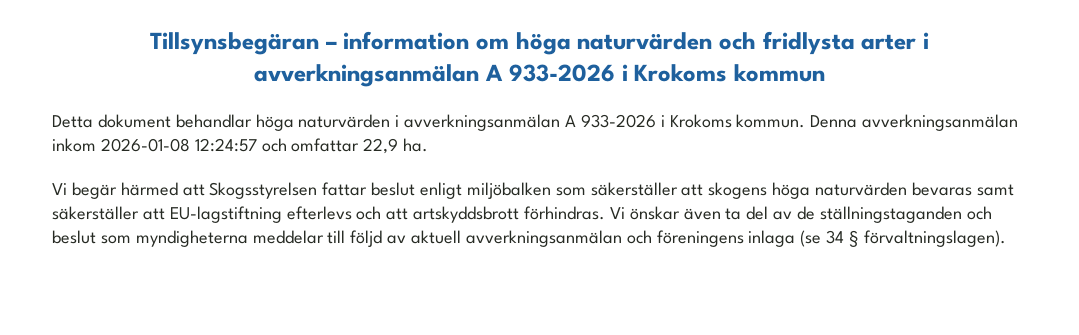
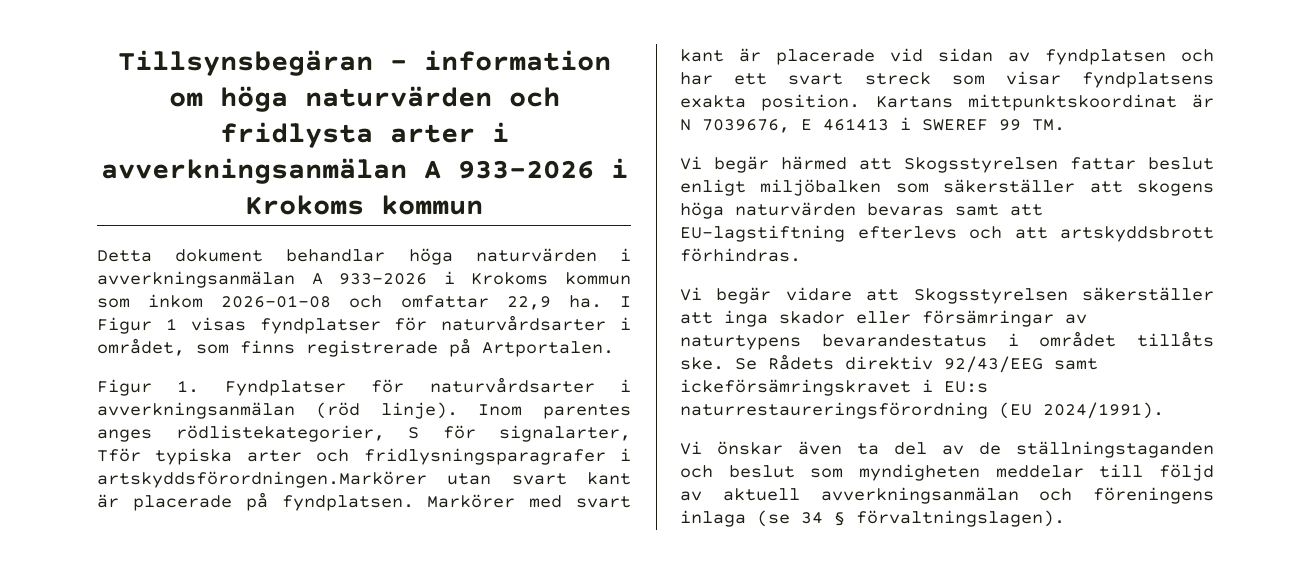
- Detta dokument behandlar höga naturvärden i avverkningsanmälan A 933-2026 i Krokoms kommun. Denna avverkningsanmälan inkom 2026-01-08 12:24:57 och omfattar 22,9 ha.
+ Detta dokument behandlar höga naturvärden i avverkningsanmälan A 933-2026 i Krokoms kommun som inkom 2026-01-08 och omfattar 22,9 ha. I Figur 1 visas fyndplatser för naturvårdsarter i området, som finns registrerade på Artportalen.
+ Figur 1. Fyndplatser för naturvårdsarter i avverkningsanmälan (röd linje). Inom parentes anges rödlistekategorier, S för signalarter, Tför typiska arter och fridlysningsparagrafer i artskyddsförordningen.Markörer utan svart kant är placerade på fyndplatsen. Markörer med svart kant är placerade vid sidan av fyndplatsen och har ett svart streck som visar fyndplatsens exakta position. Kartans mittpunktskoordinat är N 7039676, E 461413 i SWEREF 99 TM.
- Vi begär härmed att Skogsstyrelsen fattar beslut enligt miljöbalken som säkerställer att skogens höga naturvärden bevaras samt säkerställer att EU-lagstiftning efterlevs och att artskyddsbrott förhindras. Vi önskar även ta del av de ställningstaganden och beslut som myndigheterna meddelar till följd av aktuell avverkningsanmälan och föreningens inlaga (se 34 § förvaltningslagen).
+ Vi begär härmed att Skogsstyrelsen fattar beslut enligt miljöbalken som säkerställer att skogens höga naturvärden bevaras samt att EU-lagstiftning efterlevs och att artskyddsbrott förhindras.
+ Vi begär vidare att Skogsstyrelsen säkerställer att inga skador eller försämringar av naturtypens bevarandestatus i området tillåts ske. Se Rådets direktiv 92/43/EEG samt ickeförsämringskravet i EU:s naturrestaureringsförordning (EU 2024/1991).
+ Vi önskar även ta del av de ställningstaganden och beslut som myndigheten meddelar till följd av aktuell avverkningsanmälan och föreningens inlaga (se 34 § förvaltningslagen).

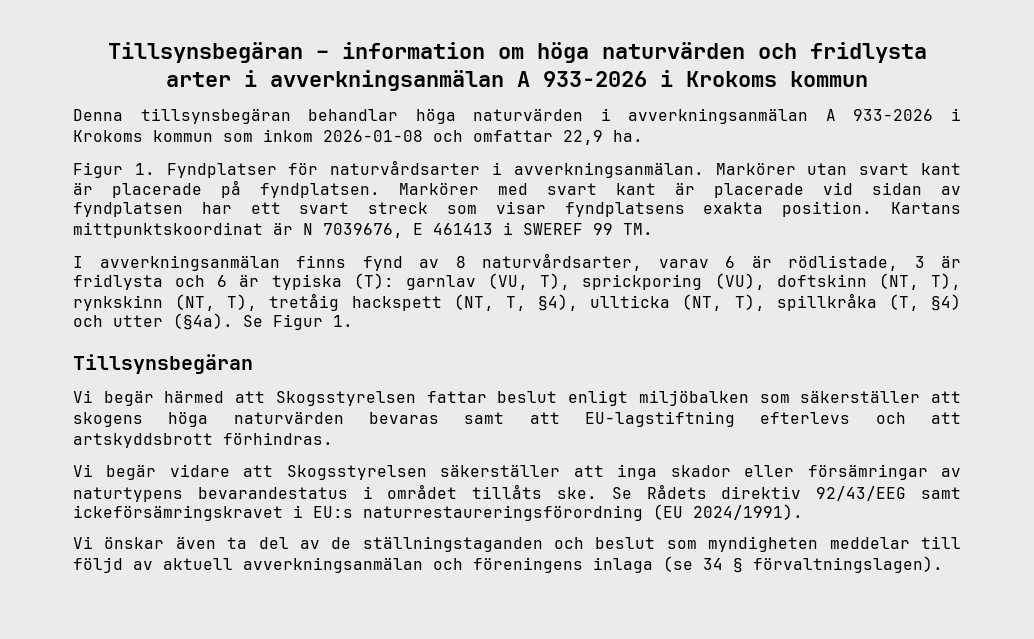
- Detta dokument behandlar höga naturvärden i avverkningsanmälan A 933-2026 i Krokoms kommun som inkom 2026-01-08 och omfattar 22,9 ha. I Figur 1 visas fyndplatser för naturvårdsarter i området, som finns registrerade på Artportalen.
+ Denna tillsynsbegäran behandlar höga naturvärden i avverkningsanmälan A 933-2026 i Krokoms kommun som inkom 2026-01-08 och omfattar 22,9 ha.
- Figur 1. Fyndplatser för naturvårdsarter i avverkningsanmälan (röd linje). Inom parentes anges rödlistekategorier, S för signalarter, Tför typiska arter och fridlysningsparagrafer i artskyddsförordningen.Markörer utan svart kant är placerade på fyndplatsen.
+ Figur 1. Fyndplatser för naturvårdsarter i avverkningsanmälan. Markörer utan svart kant är placerade på fyndplatsen.
- Markörer med svart kant är placerade vid sidan av fyndplatsen och har ett svart streck som visar fyndplatsens exakta position.
+ Markörer med svart kant är placerade vid sidan av fyndplatsen har ett svart streck som visar fyndplatsens exakta position.
+ I avverkningsanmälan finns fynd av 8 naturvårdsarter, varav 6 är rödlistade, 3 är fridlysta och 6 är typiska (T): garnlav (VU, T), sprickporing (VU), doftskinn (NT, T), rynkskinn (NT, T), tretåig hackspett (NT, T, §4), ullticka (NT, T), spillkråka (T, §4) och utter (§4a). Se Figur 1.
+ Tillsynsbegäran

